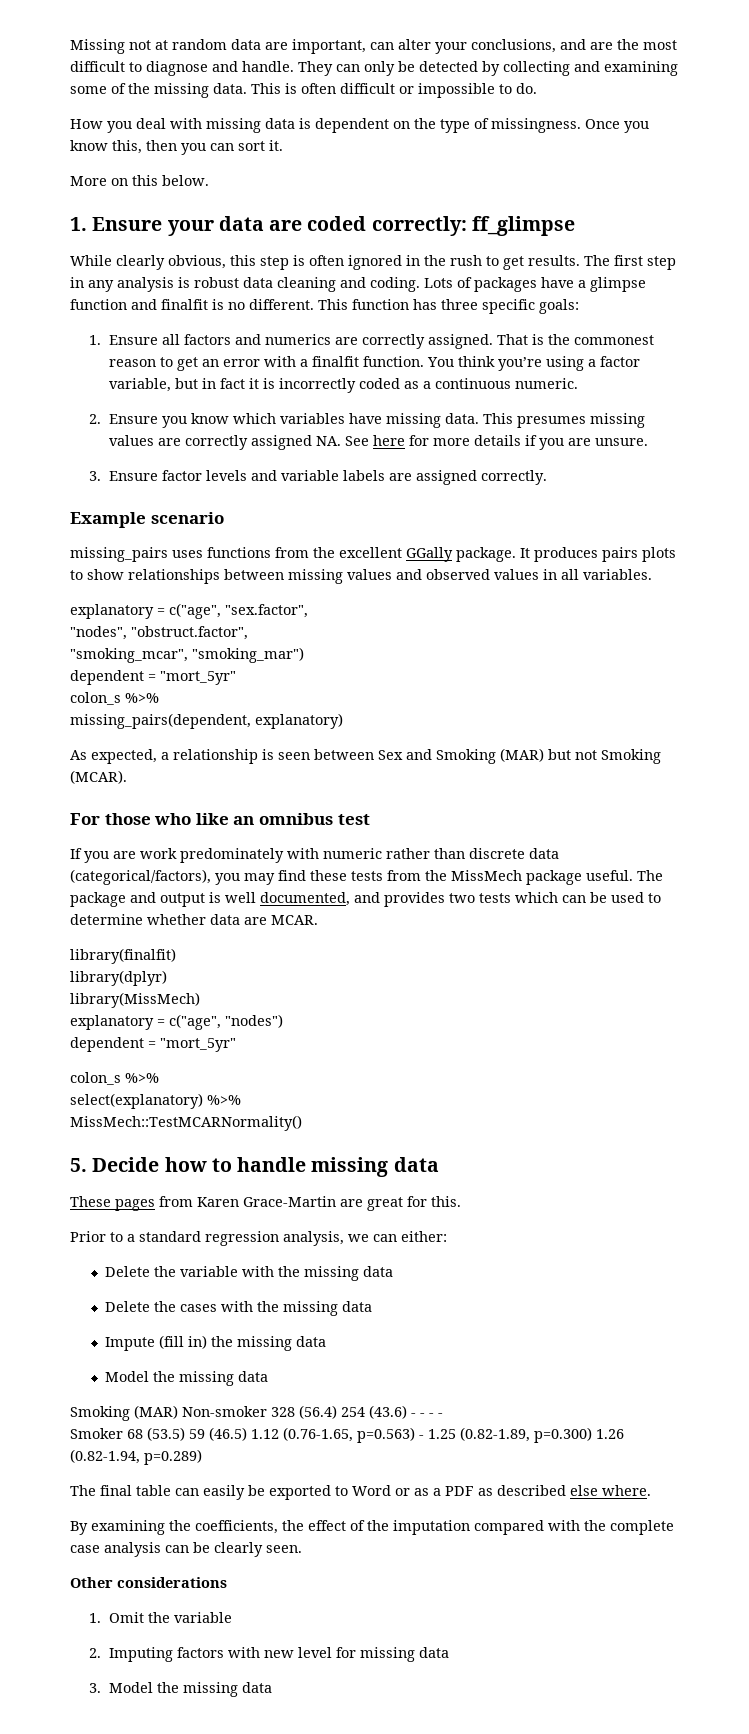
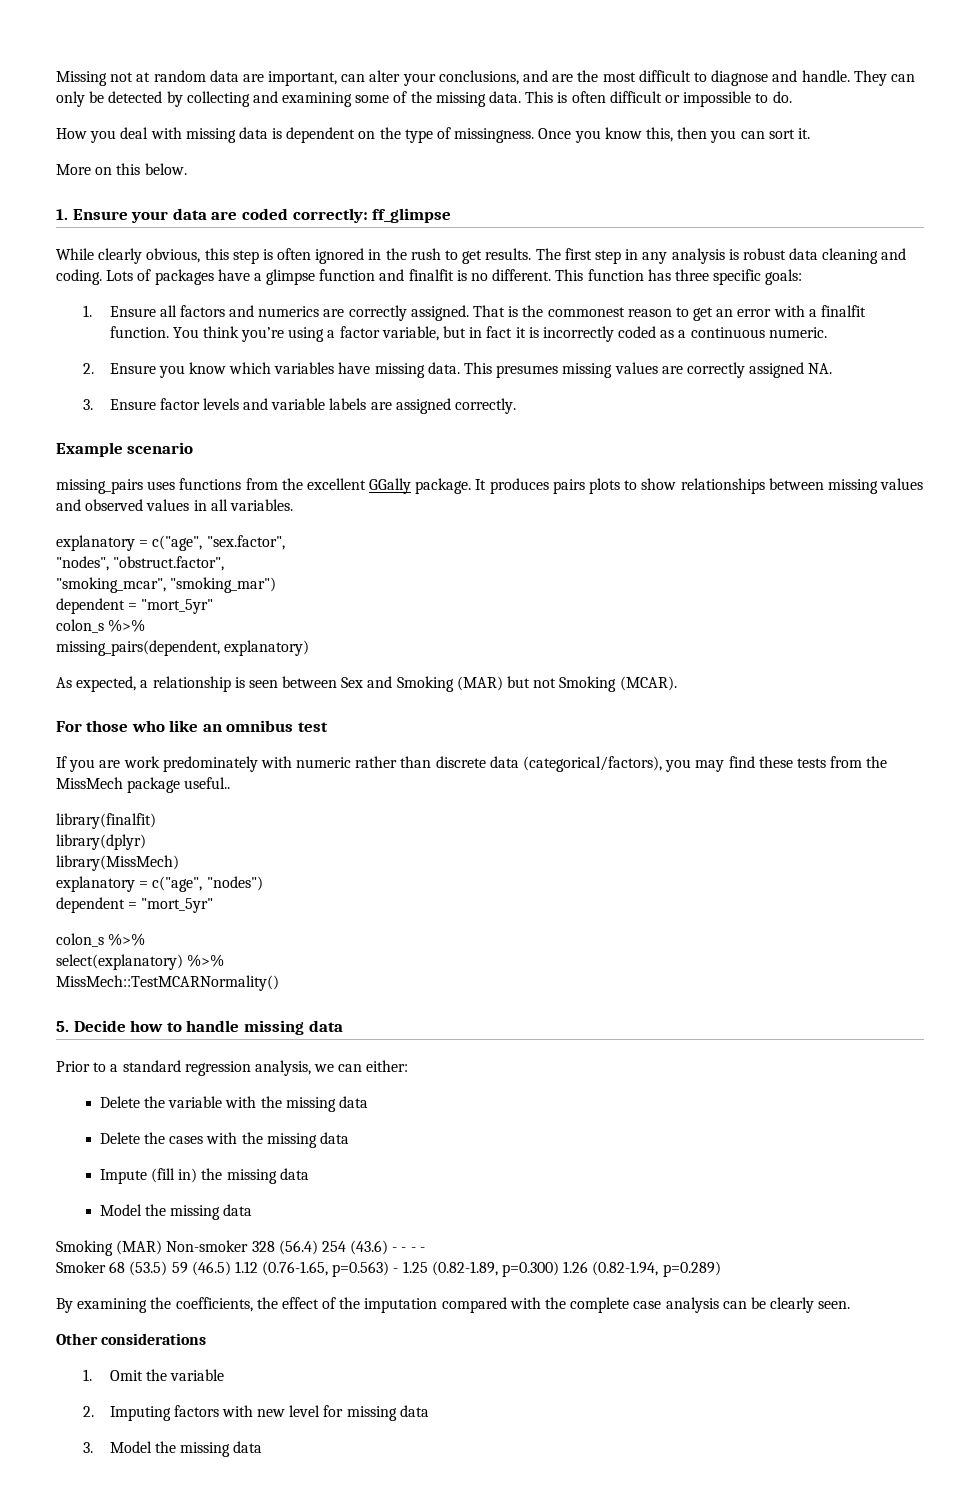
- This presumes missing values are correctly assigned NA. See here for more details if you are unsure.
+ This presumes missing values are correctly assigned NA.
- If you are work predominately with numeric rather than discrete data (categorical/factors), you may find these tests from the MissMech package useful. The package and output is well documented, and provides two tests which can be used to determine whether data are MCAR.
+ If you are work predominately with numeric rather than discrete data (categorical/factors), you may find these tests from the MissMech package useful..
- These pages from Karen Grace-Martin are great for this.
- The final table can easily be exported to Word or as a PDF as described else where.

